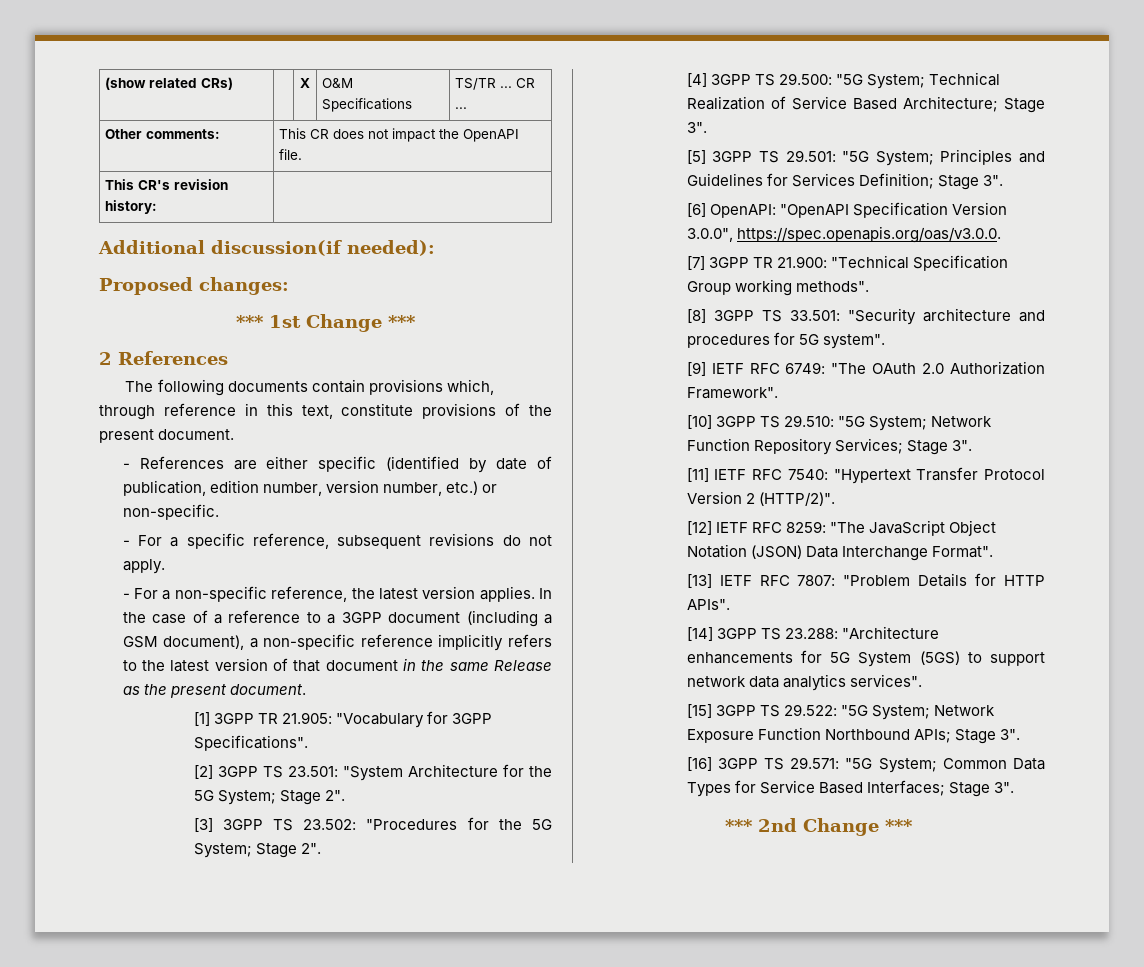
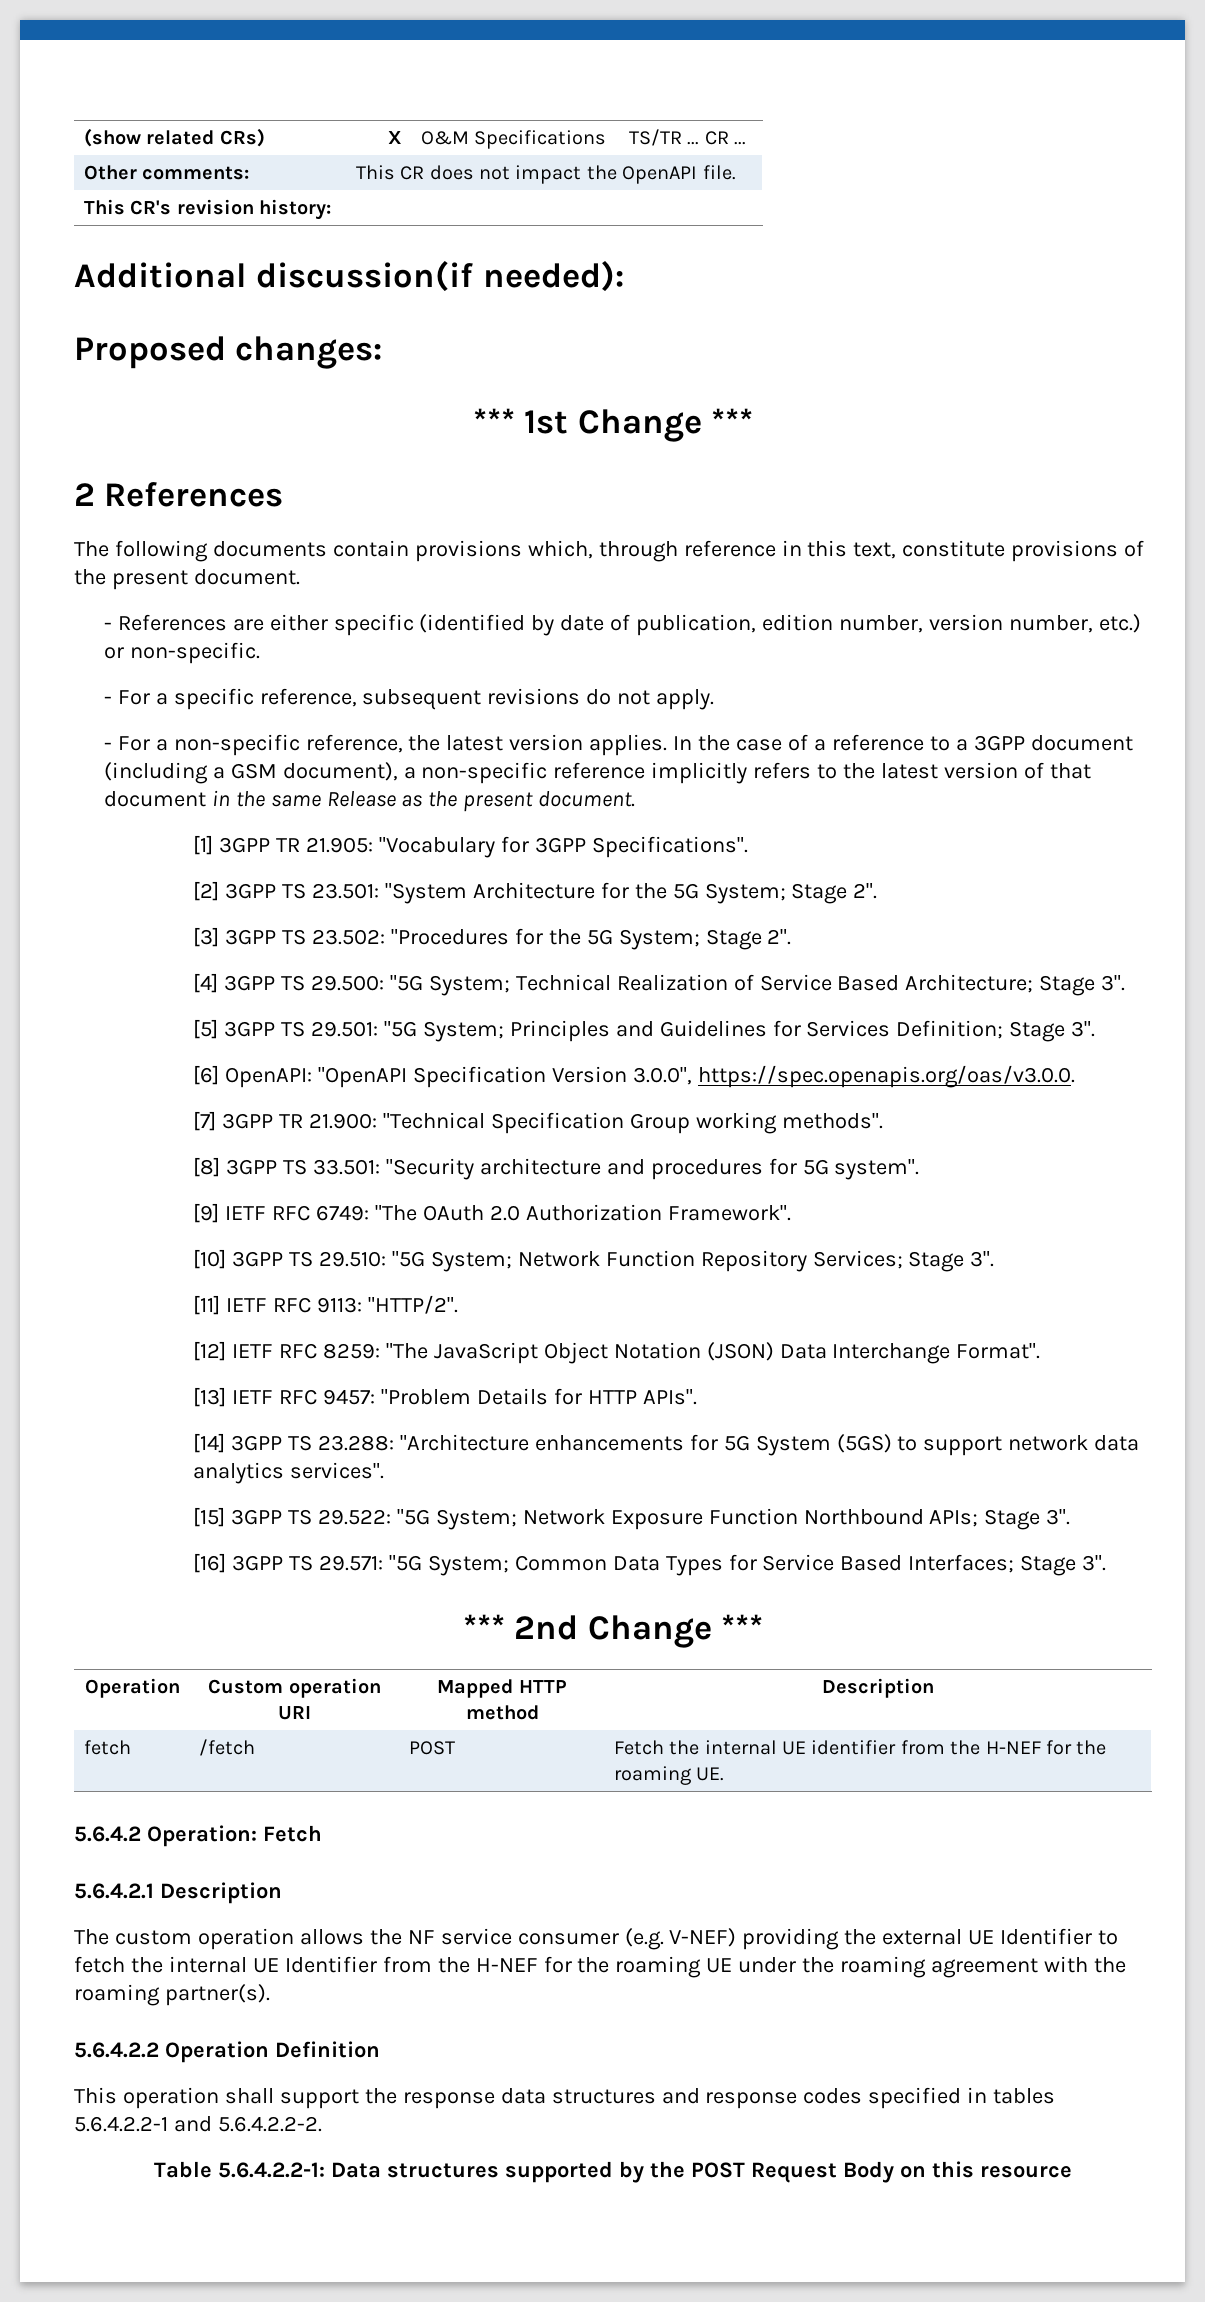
- [11] IETF RFC 7540: "Hypertext Transfer Protocol Version 2 (HTTP/2)".
+ [11] IETF RFC 9113: "HTTP/2".
- [13] IETF RFC 7807: "Problem Details for HTTP APIs".
+ [13] IETF RFC 9457: "Problem Details for HTTP APIs".
+ Operation | Custom operation URI | Mapped HTTP method | Description
+ fetch | /fetch | POST | Fetch the internal UE identifier from the H-NEF for the roaming UE.
+ 5.6.4.2 Operation: Fetch
+ 5.6.4.2.1 Description
+ The custom operation allows the NF service consumer (e.g. V-NEF) providing the external UE Identifier to fetch the internal UE Identifier from the H-NEF for the roaming UE under the roaming agreement with the roaming partner(s).
+ 5.6.4.2.2 Operation Definition
+ This operation shall support the response data structures and response codes specified in tables 5.6.4.2.2-1 and 5.6.4.2.2-2.
+ Table 5.6.4.2.2-1: Data structures supported by the POST Request Body on this resource

